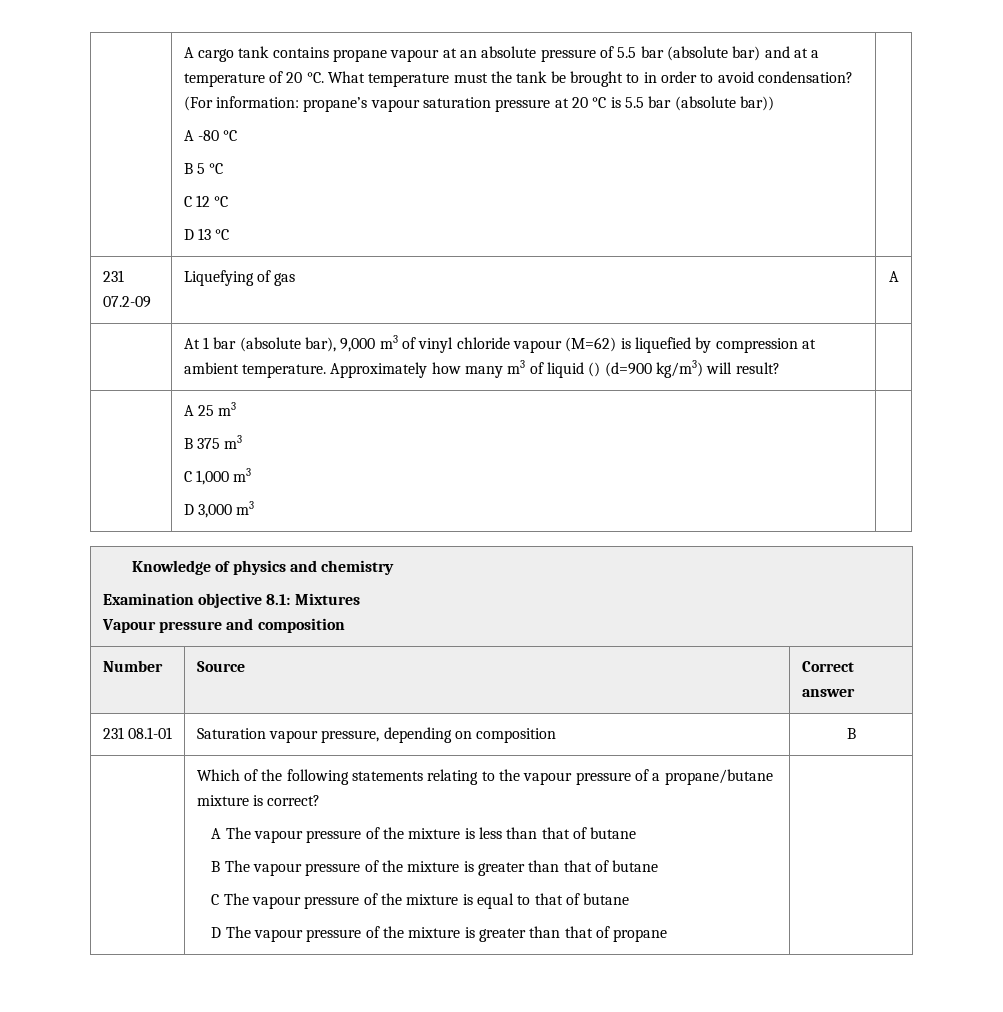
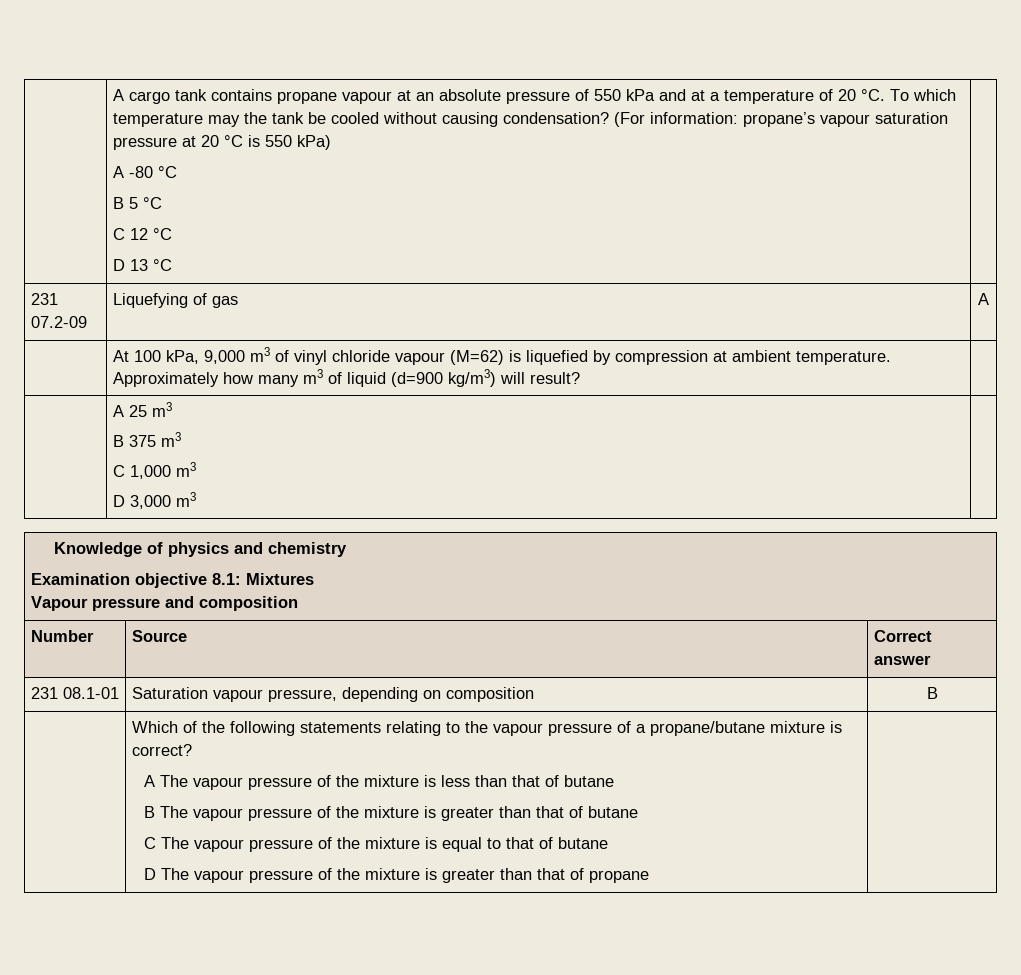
- A cargo tank contains propane vapour at an absolute pressure of 5.5 bar (absolute bar) and at a temperature of 20 °C.
+ A cargo tank contains propane vapour at an absolute pressure of 550 kPa and at a temperature of 20 °C.
- What temperature must the tank be brought to in order to avoid condensation?
+ To which temperature may the tank be cooled without causing condensation?
- (For information: propane’s vapour saturation pressure at 20 °C is 5.5 bar (absolute bar))
+ (For information: propane’s vapour saturation pressure at 20 °C is 550 kPa)
- | At 1 bar (absolute bar), 9,000 m3 of vinyl chloride vapour (M=62) is liquefied by compression at ambient temperature. Approximately how many m3 of liquid () (d=900 kg/m3) will result? |
+ | At 100 kPa, 9,000 m3 of vinyl chloride vapour (M=62) is liquefied by compression at ambient temperature. Approximately how many m3 of liquid (d=900 kg/m3) will result? |

